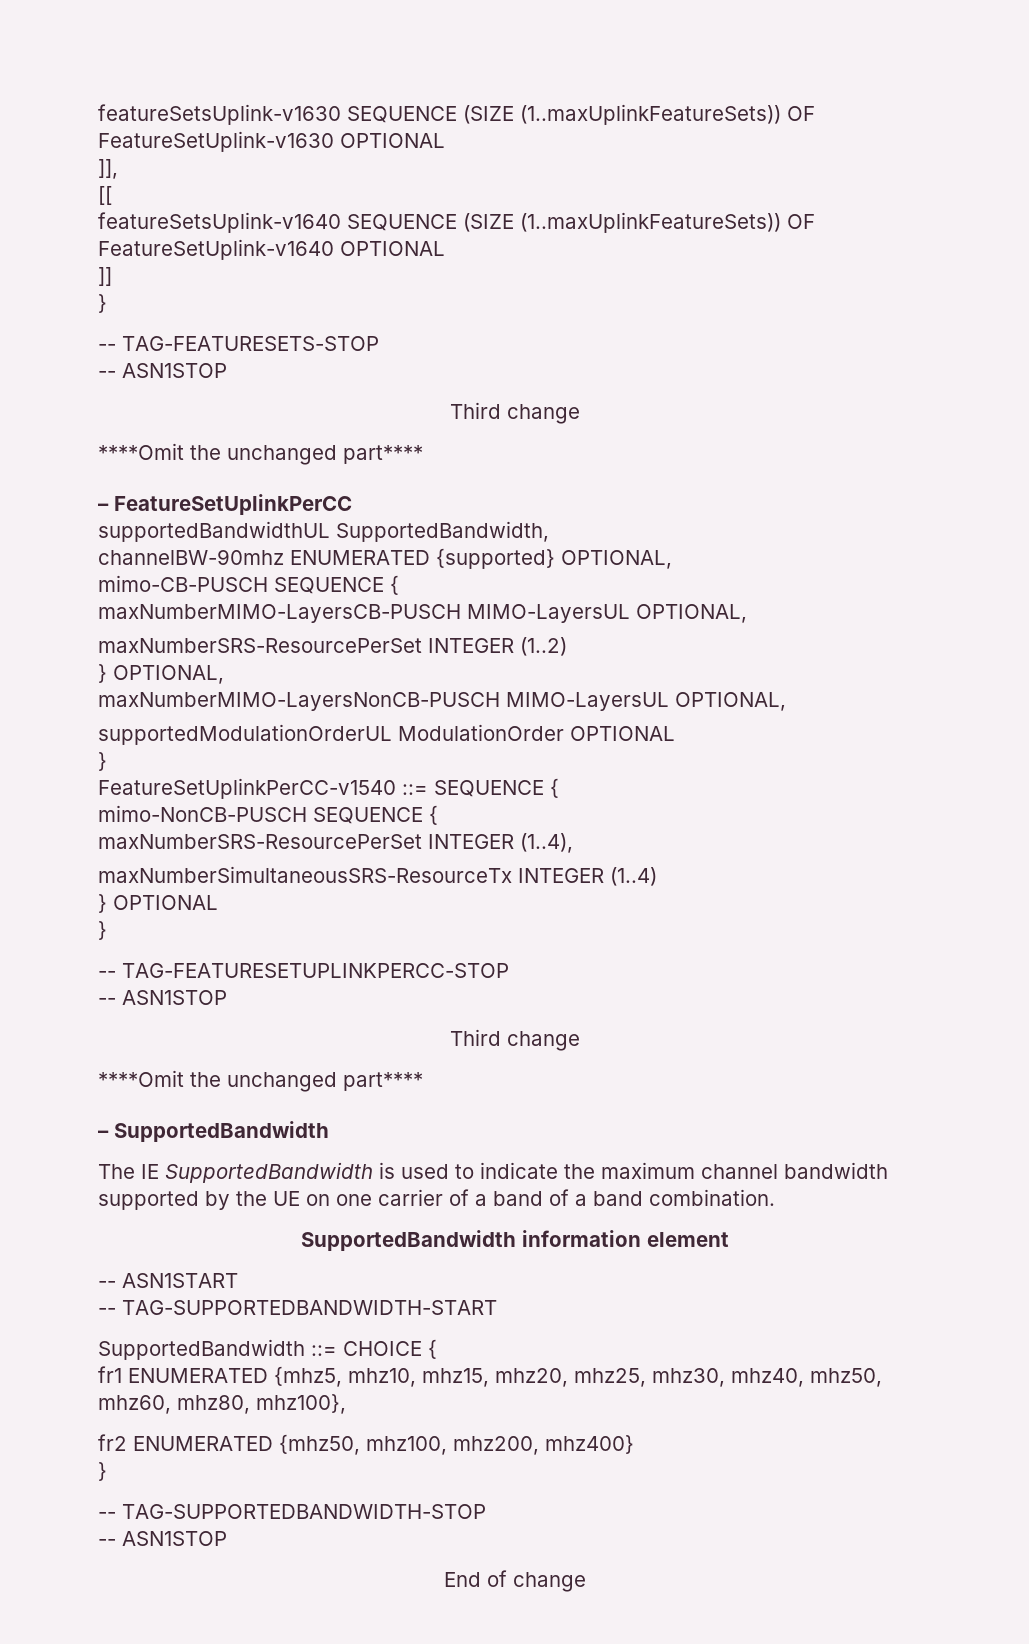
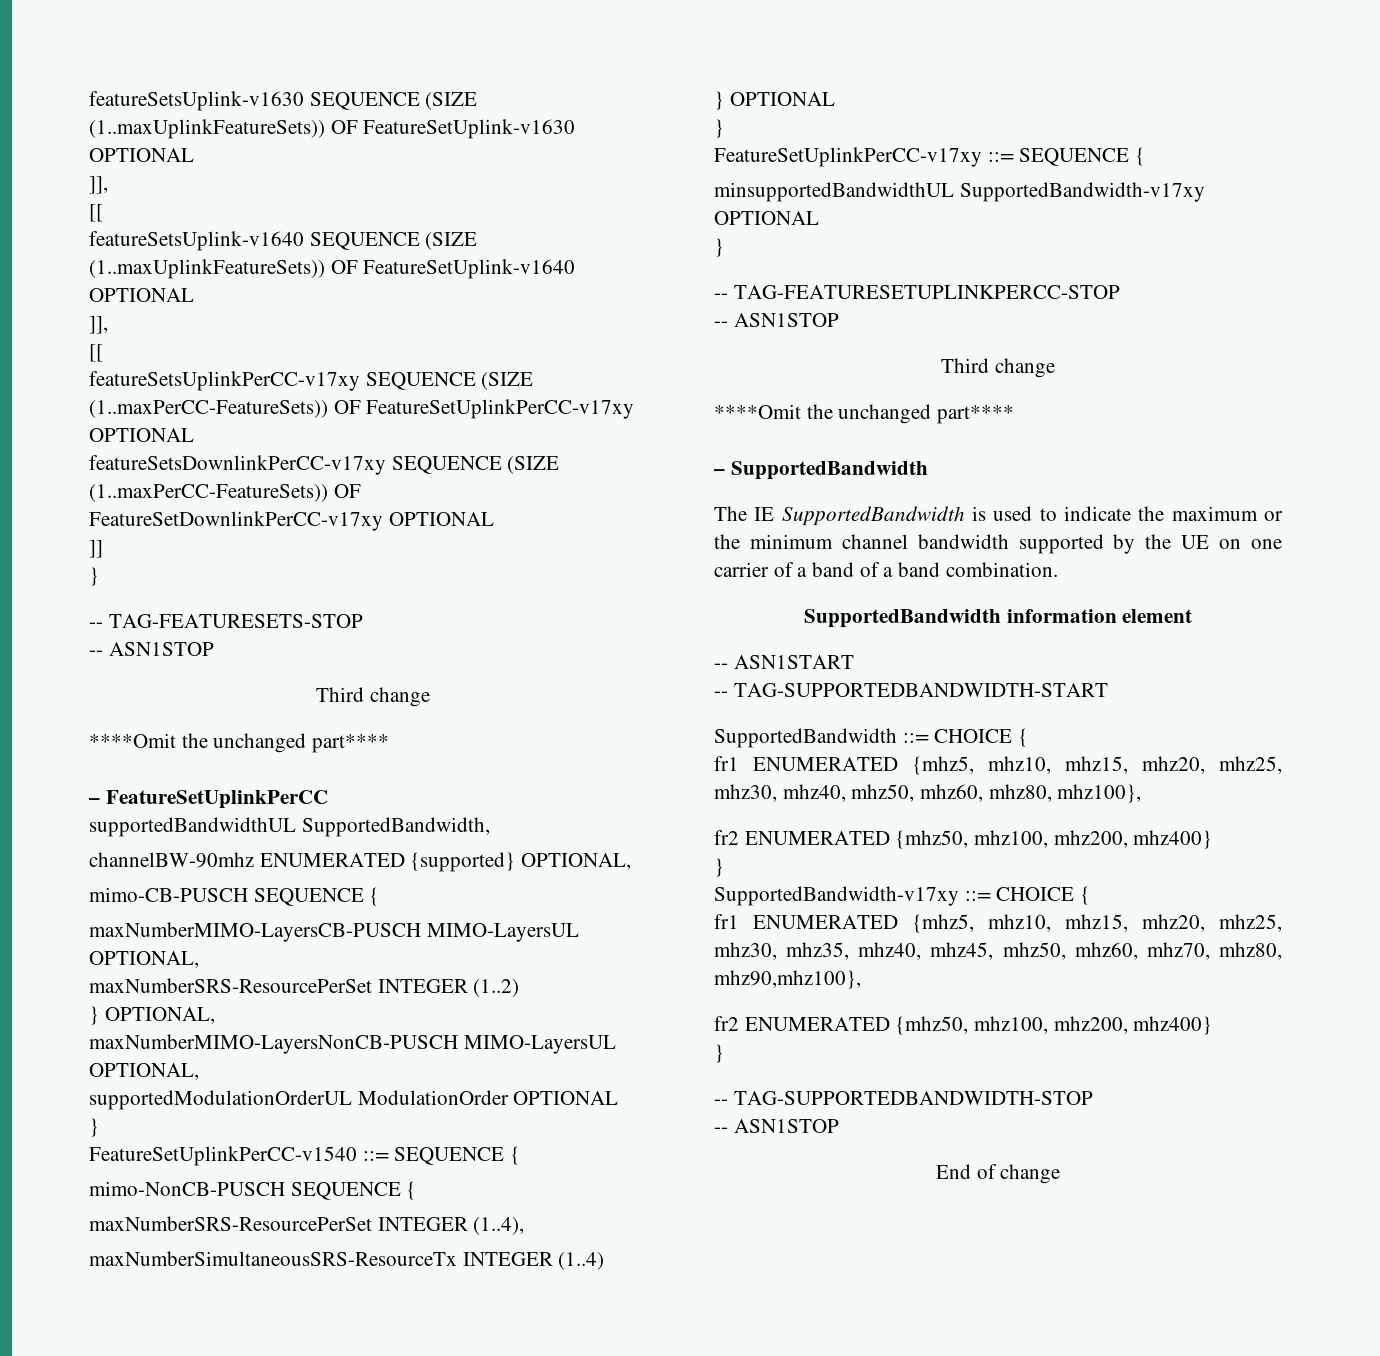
  featureSetsUplink-v1640 SEQUENCE (SIZE (1..maxUplinkFeatureSets)) OF FeatureSetUplink-v1640 OPTIONAL
+ ]],
+ [[
+ featureSetsUplinkPerCC-v17xy SEQUENCE (SIZE (1..maxPerCC-FeatureSets)) OF FeatureSetUplinkPerCC-v17xy OPTIONAL
+ featureSetsDownlinkPerCC-v17xy SEQUENCE (SIZE (1..maxPerCC-FeatureSets)) OF FeatureSetDownlinkPerCC-v17xy OPTIONAL
+ FeatureSetUplinkPerCC-v17xy ::= SEQUENCE {
+ minsupportedBandwidthUL SupportedBandwidth-v17xy OPTIONAL
+ }
- The IE SupportedBandwidth is used to indicate the maximum channel bandwidth supported by the UE on one carrier of a band of a band combination.
+ The IE SupportedBandwidth is used to indicate the maximum or the minimum channel bandwidth supported by the UE on one carrier of a band of a band combination.
+ SupportedBandwidth-v17xy ::= CHOICE {
+ fr1 ENUMERATED {mhz5, mhz10, mhz15, mhz20, mhz25, mhz30, mhz35, mhz40, mhz45, mhz50, mhz60, mhz70, mhz80, mhz90,mhz100},
+ fr2 ENUMERATED {mhz50, mhz100, mhz200, mhz400}
+ }

